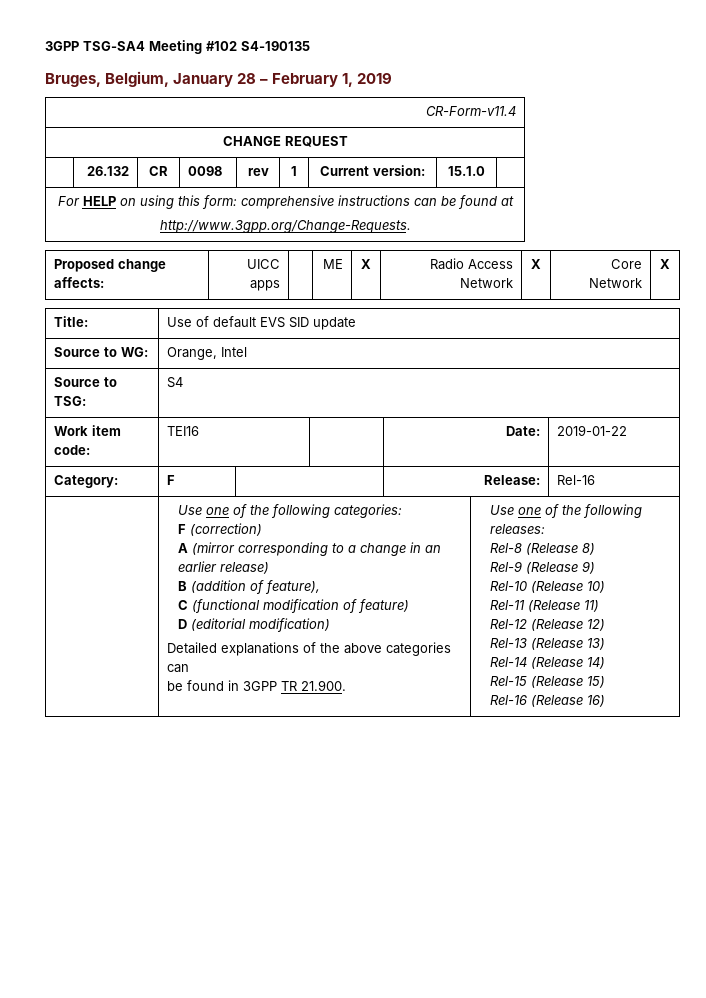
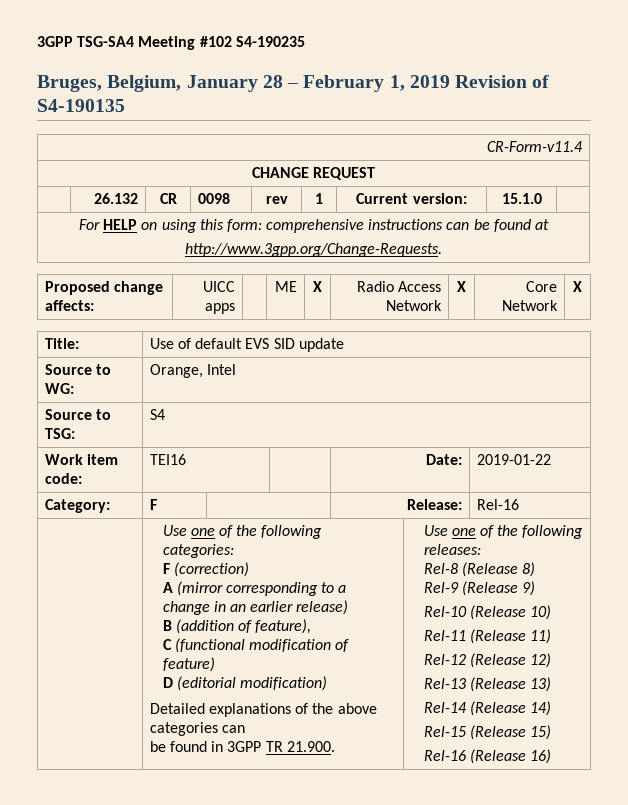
- 3GPP TSG-SA4 Meeting #102 S4-190135
+ 3GPP TSG-SA4 Meeting #102 S4-190235
- Bruges, Belgium, January 28 – February 1, 2019
+ Bruges, Belgium, January 28 – February 1, 2019 Revision of S4-190135

